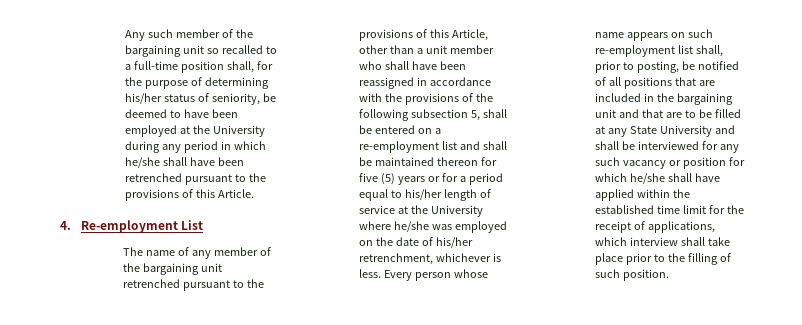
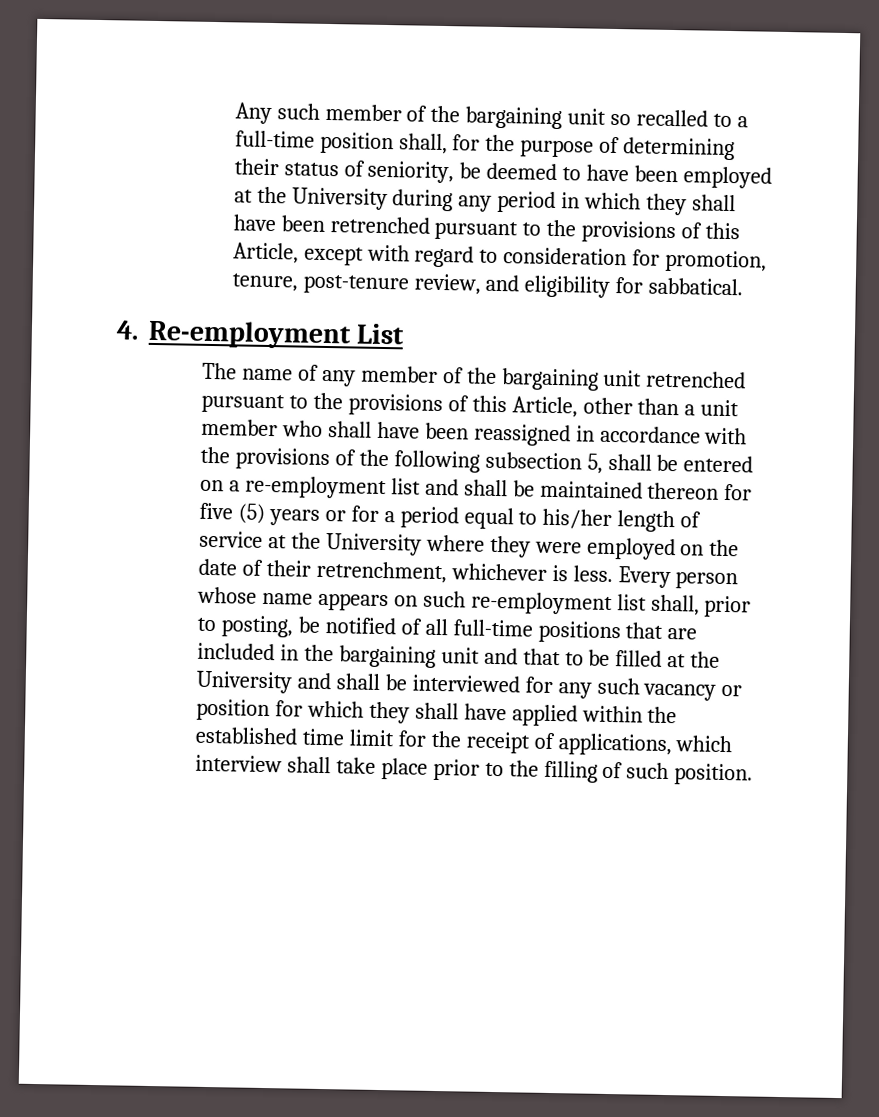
- Any such member of the bargaining unit so recalled to a full-time position shall, for the purpose of determining his/her status of seniority, be deemed to have been employed at the University during any period in which he/she shall have been retrenched pursuant to the provisions of this Article.
+ Any such member of the bargaining unit so recalled to a full-time position shall, for the purpose of determining their status of seniority, be deemed to have been employed at the University during any period in which they shall have been retrenched pursuant to the provisions of this Article, except with regard to consideration for promotion, tenure, post-tenure review, and eligibility for sabbatical.
- The name of any member of the bargaining unit retrenched pursuant to the provisions of this Article, other than a unit member who shall have been reassigned in accordance with the provisions of the following subsection 5, shall be entered on a re-employment list and shall be maintained thereon for five (5) years or for a period equal to his/her length of service at the University where he/she was employed on the date of his/her retrenchment, whichever is less.
+ The name of any member of the bargaining unit retrenched pursuant to the provisions of this Article, other than a unit member who shall have been reassigned in accordance with the provisions of the following subsection 5, shall be entered on a re-employment list and shall be maintained thereon for five (5) years or for a period equal to his/her length of service at the University where they were employed on the date of their retrenchment, whichever is less.
- Every person whose name appears on such re-employment list shall, prior to posting, be notified of all positions that are included in the bargaining unit and that are to be filled at any State University and shall be interviewed for any such vacancy or position for which he/she shall have applied within the established time limit for the receipt of applications, which interview shall take place prior to the filling of such position.
+ Every person whose name appears on such re-employment list shall, prior to posting, be notified of all full-time positions that are included in the bargaining unit and that to be filled at the University and shall be interviewed for any such vacancy or position for which they shall have applied within the established time limit for the receipt of applications, which interview shall take place prior to the filling of such position.

